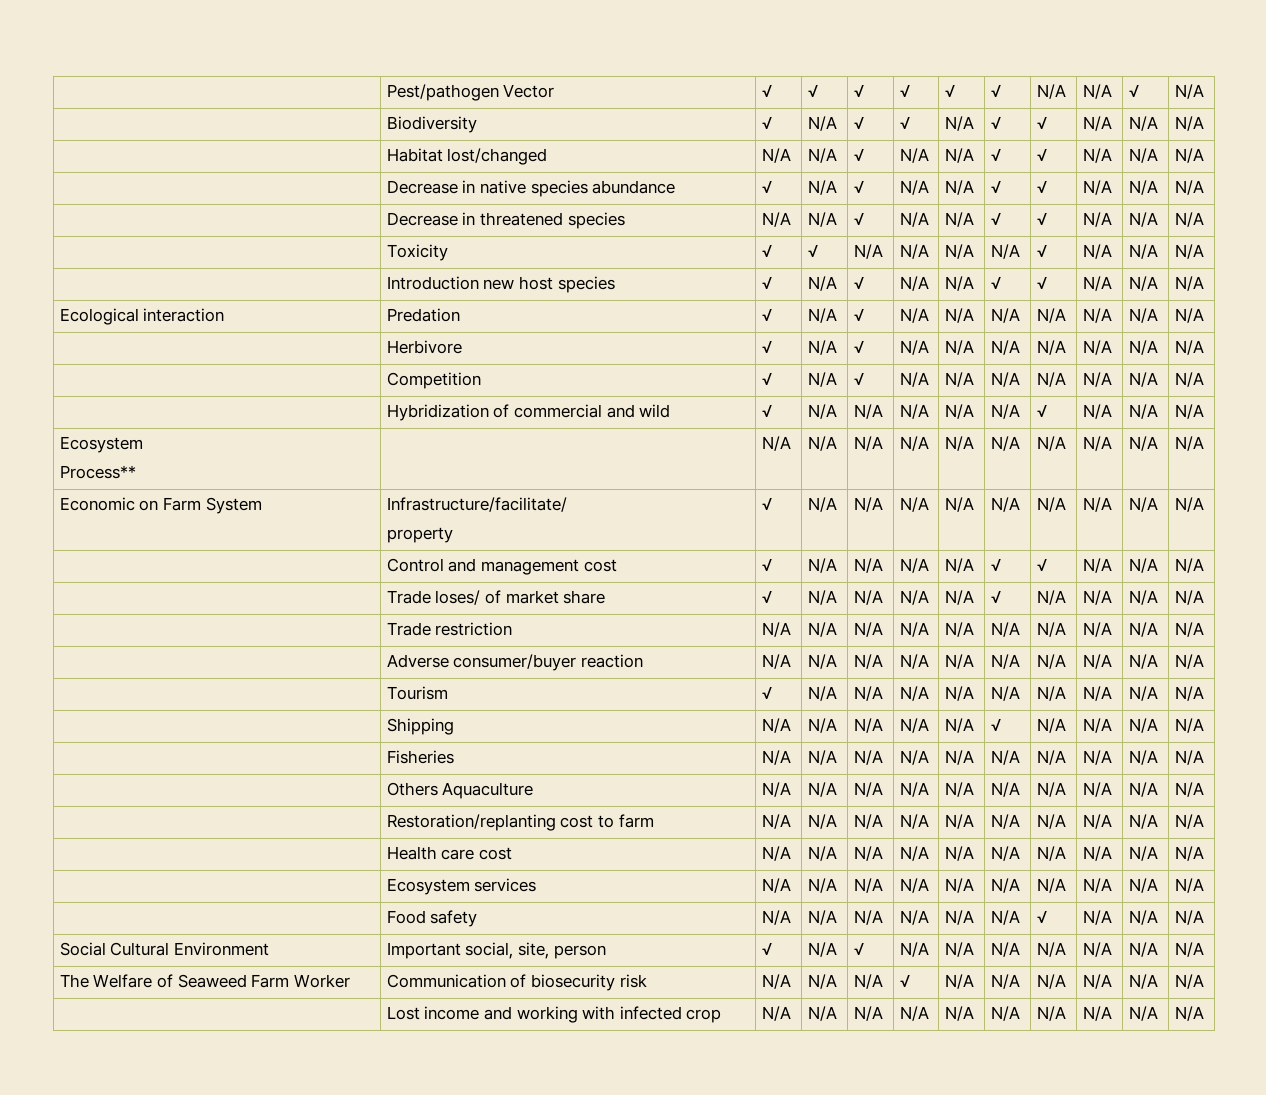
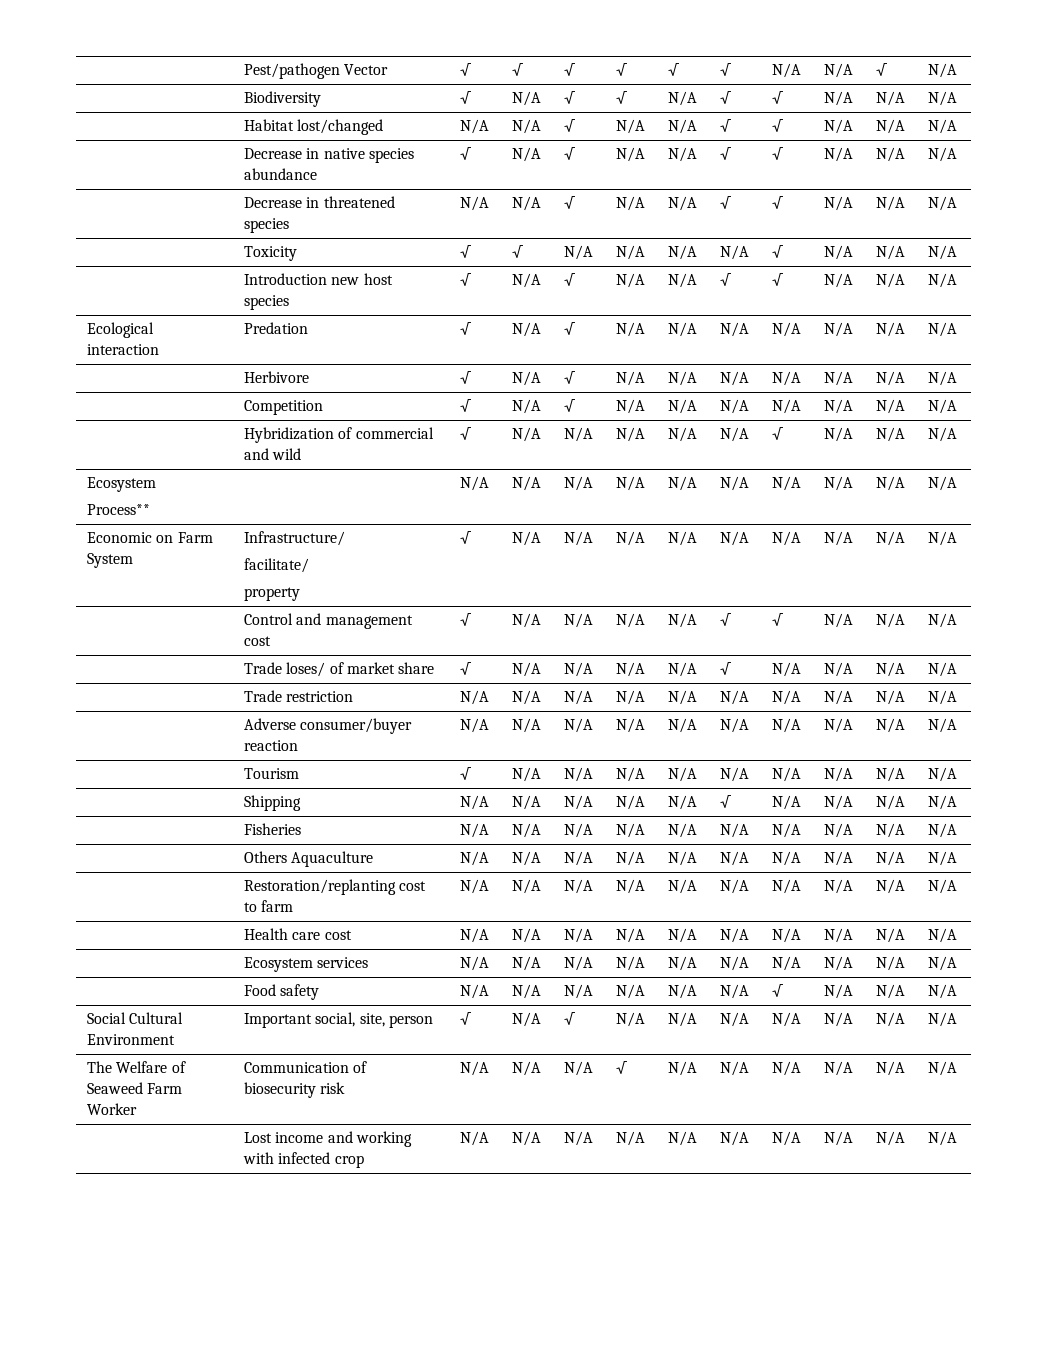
- Economic on Farm System | Infrastructure/facilitate/
+ Economic on Farm System | Infrastructure/
+ facilitate/

